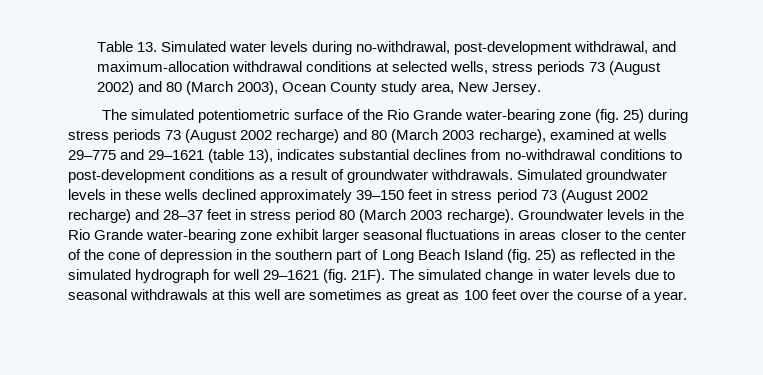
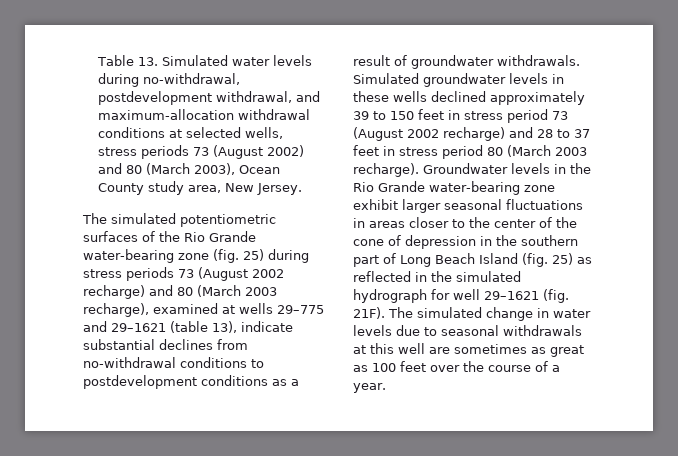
- Table 13. Simulated water levels during no-withdrawal, post-development withdrawal, and maximum-allocation withdrawal conditions at selected wells, stress periods 73 (August 2002) and 80 (March 2003), Ocean County study area, New Jersey.
+ Table 13. Simulated water levels during no-withdrawal, postdevelopment withdrawal, and maximum-allocation withdrawal conditions at selected wells, stress periods 73 (August 2002) and 80 (March 2003), Ocean County study area, New Jersey.
- The simulated potentiometric surface of the Rio Grande water-bearing zone (fig. 25) during stress periods 73 (August 2002 recharge) and 80 (March 2003 recharge), examined at wells 29–775 and 29–1621 (table 13), indicates substantial declines from no-withdrawal conditions to post-development conditions as a result of groundwater withdrawals.
+ The simulated potentiometric surfaces of the Rio Grande water-bearing zone (fig. 25) during stress periods 73 (August 2002 recharge) and 80 (March 2003 recharge), examined at wells 29–775 and 29–1621 (table 13), indicate substantial declines from no-withdrawal conditions to postdevelopment conditions as a result of groundwater withdrawals.
- Simulated groundwater levels in these wells declined approximately 39–150 feet in stress period 73 (August 2002 recharge) and 28–37 feet in stress period 80 (March 2003 recharge).
+ Simulated groundwater levels in these wells declined approximately 39 to 150 feet in stress period 73 (August 2002 recharge) and 28 to 37 feet in stress period 80 (March 2003 recharge).

